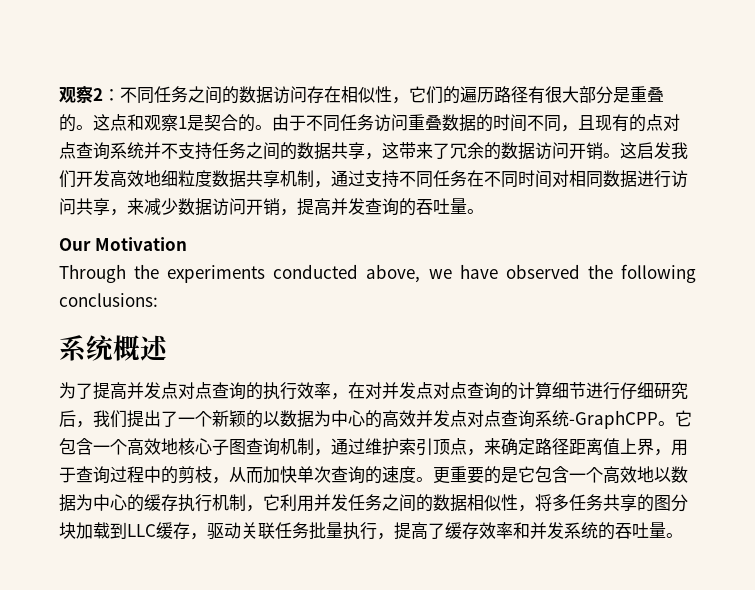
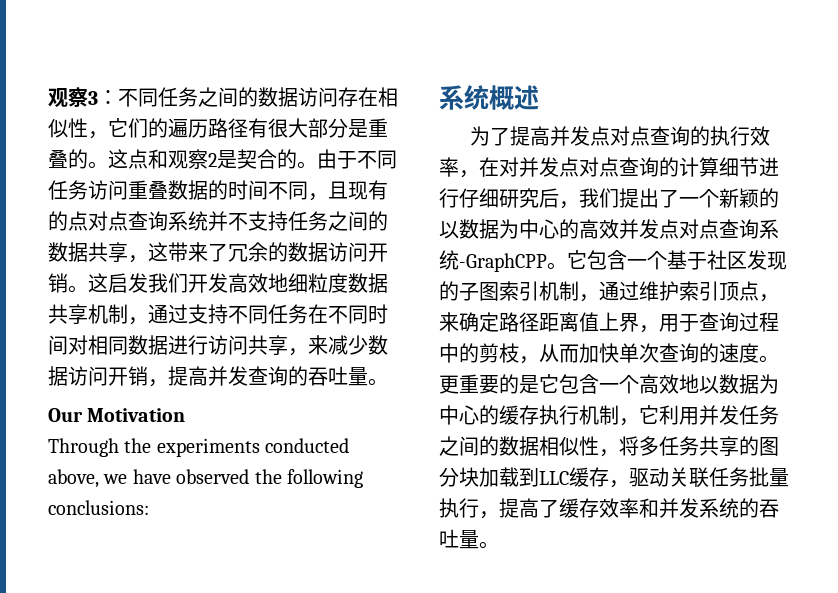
- 观察2：不同任务之间的数据访问存在相似性，它们的遍历路径有很大部分是重叠的。
+ 观察3：不同任务之间的数据访问存在相似性，它们的遍历路径有很大部分是重叠的。
- 这点和观察1是契合的。
+ 这点和观察2是契合的。
- 它包含一个高效地核心子图查询机制，通过维护索引顶点，来确定路径距离值上界，用于查询过程中的剪枝，从而加快单次查询的速度。
+ 它包含一个基于社区发现的子图索引机制，通过维护索引顶点，来确定路径距离值上界，用于查询过程中的剪枝，从而加快单次查询的速度。

